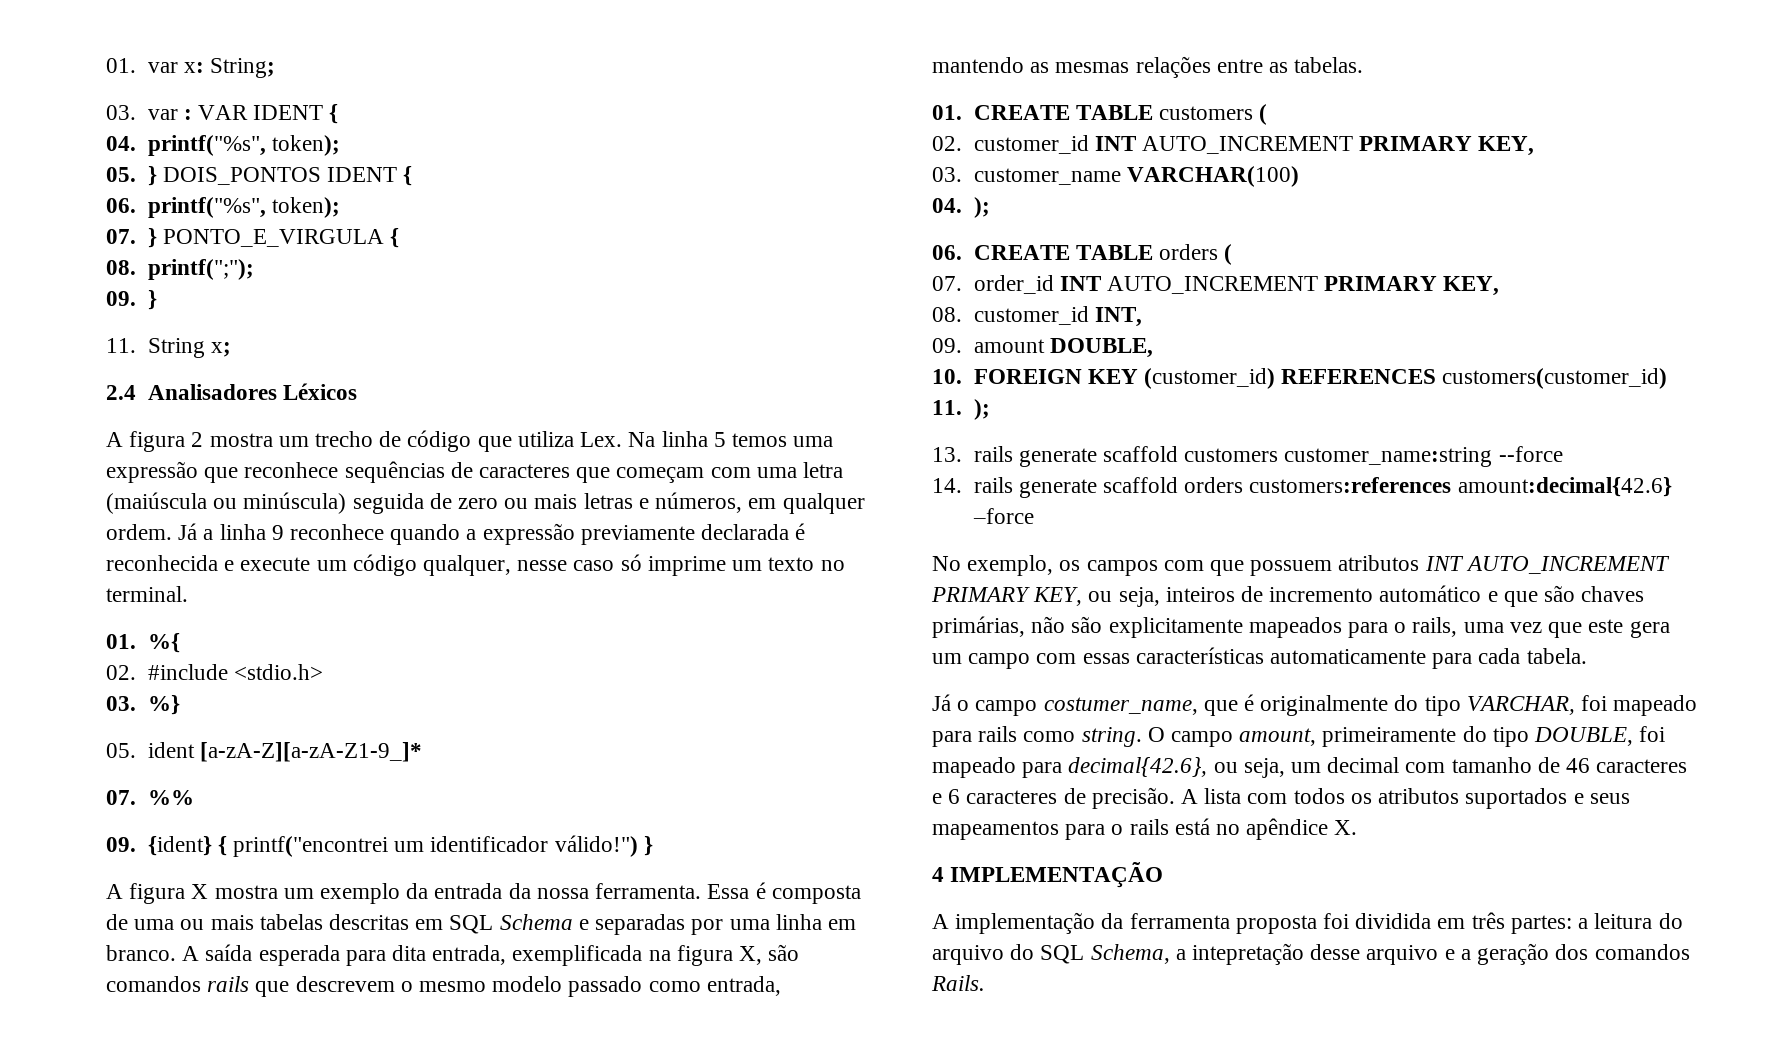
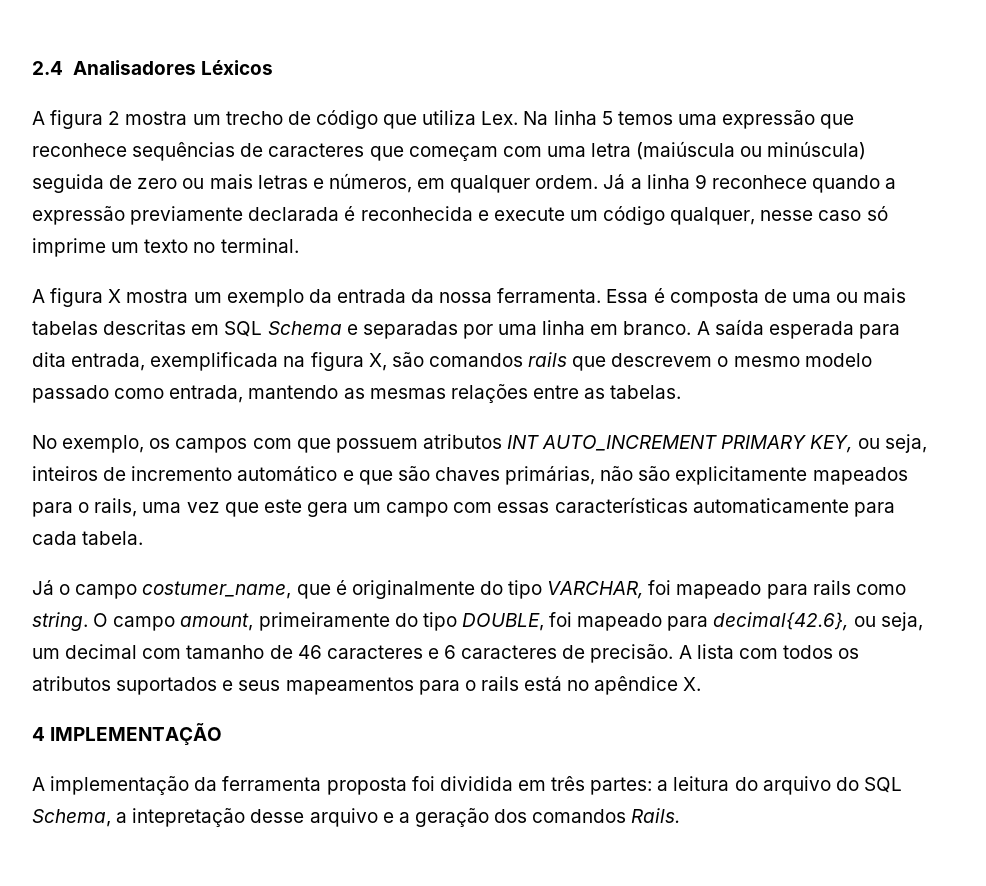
- 01. var x: String;
- 03. var : VAR IDENT {
- 04. printf("%s", token);
- 05. } DOIS_PONTOS IDENT {
- 06. printf("%s", token);
- 07. } PONTO_E_VIRGULA {
- 08. printf(";");
- 09. }
- 11. String x;
- 01. %{
- 02. #include <stdio.h>
- 03. %}
- 05. ident [a-zA-Z][a-zA-Z1-9_]*
- 07. %%
- 09. {ident} { printf("encontrei um identificador válido!") }
- 01. CREATE TABLE customers (
- 02. customer_id INT AUTO_INCREMENT PRIMARY KEY,
- 03. customer_name VARCHAR(100)
- 04. );
- 06. CREATE TABLE orders (
- 07. order_id INT AUTO_INCREMENT PRIMARY KEY,
- 08. customer_id INT,
- 09. amount DOUBLE,
- 10. FOREIGN KEY (customer_id) REFERENCES customers(customer_id)
- 11. );
- 13. rails generate scaffold customers customer_name:string --force
- 14. rails generate scaffold orders customers:references amount:decimal{42.6} –force

